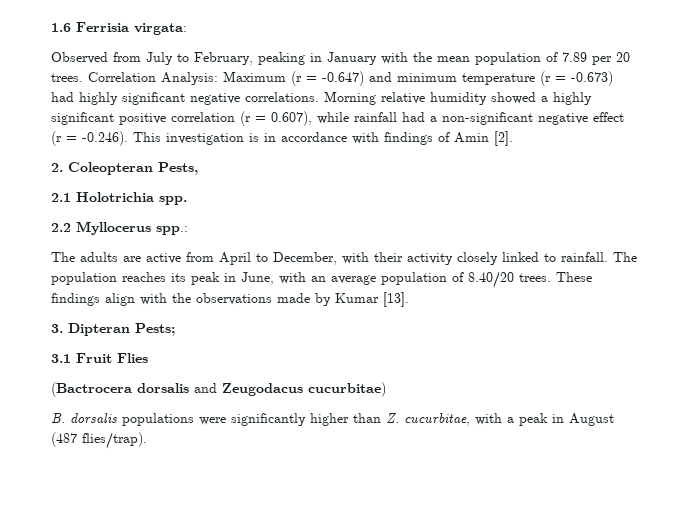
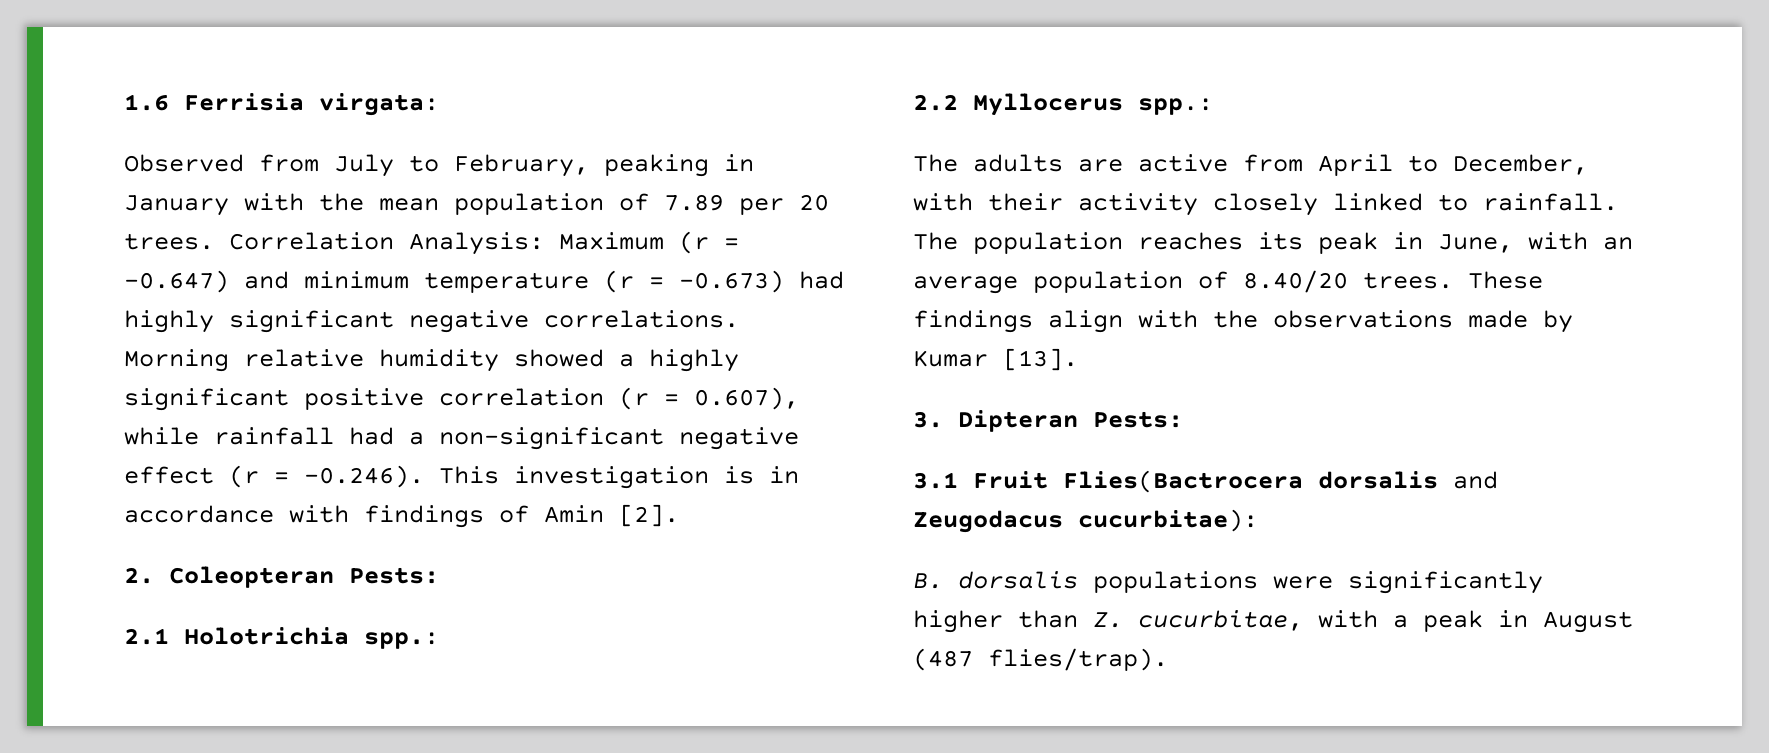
- 2. Coleopteran Pests,
+ 2. Coleopteran Pests:
- 2.1 Holotrichia spp.
+ 2.1 Holotrichia spp.:
- 3. Dipteran Pests;
+ 3. Dipteran Pests:
- 3.1 Fruit Flies
- (Bactrocera dorsalis and Zeugodacus cucurbitae)
+ 3.1 Fruit Flies(Bactrocera dorsalis and Zeugodacus cucurbitae):

